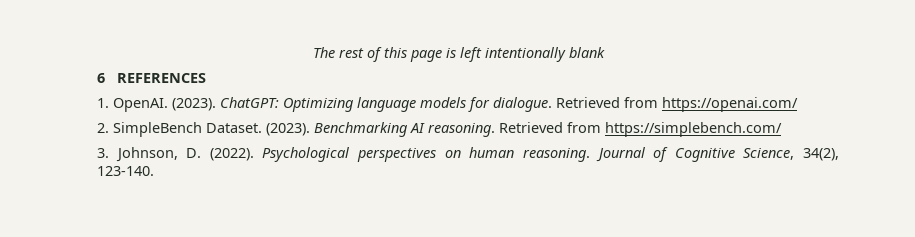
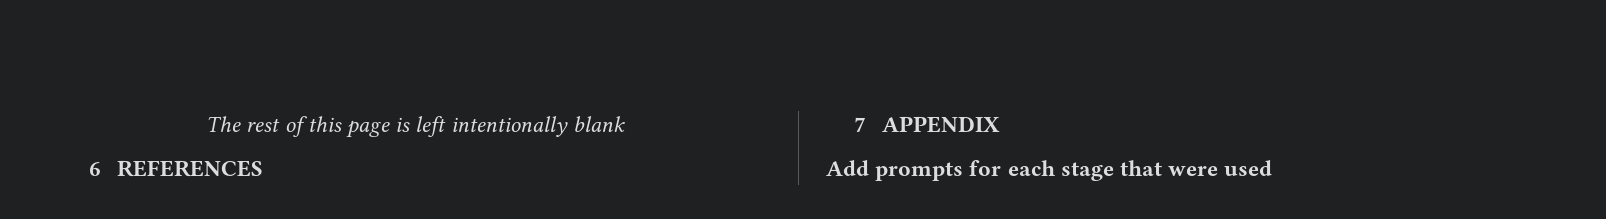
- 1. OpenAI. (2023). ChatGPT: Optimizing language models for dialogue. Retrieved from https://openai.com/
- 2. SimpleBench Dataset. (2023). Benchmarking AI reasoning. Retrieved from https://simplebench.com/
- 3. Johnson, D. (2022). Psychological perspectives on human reasoning. Journal of Cognitive Science, 34(2), 123-140.
+ 7 APPENDIX
+ Add prompts for each stage that were used

